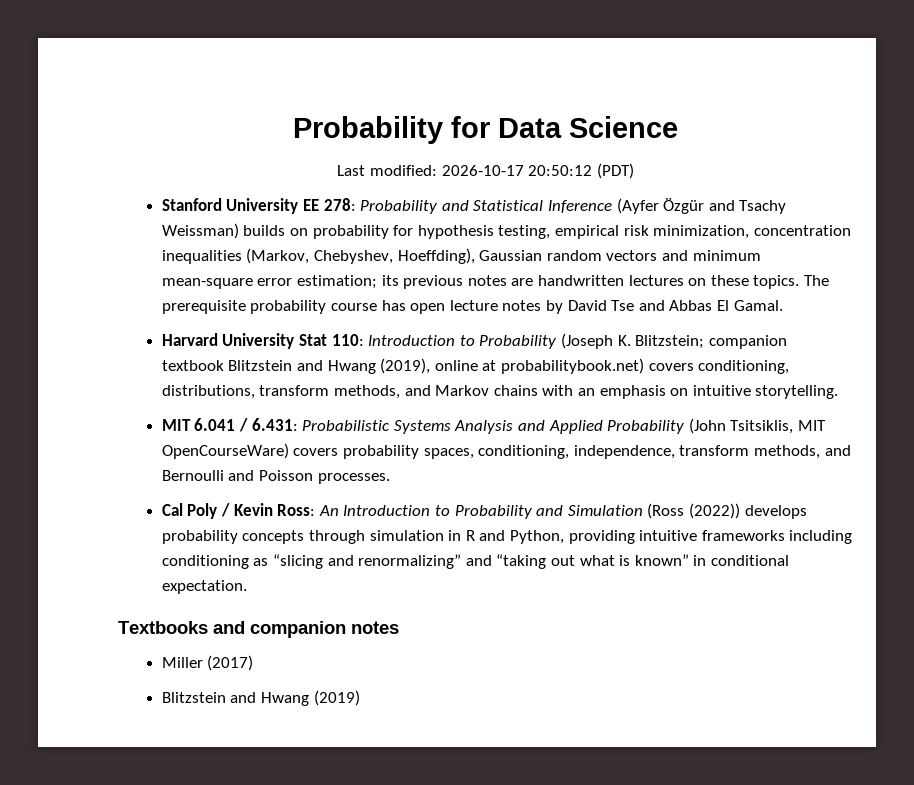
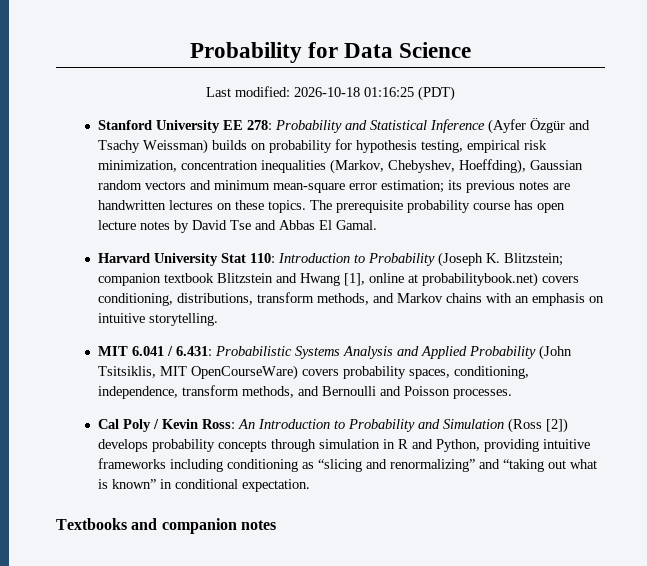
- Last modified: 2026-10-17 20:50:12 (PDT)
+ Last modified: 2026-10-18 01:16:25 (PDT)
- Harvard University Stat 110: Introduction to Probability (Joseph K. Blitzstein; companion textbook Blitzstein and Hwang (2019), online at probabilitybook.net) covers conditioning, distributions, transform methods, and Markov chains with an emphasis on intuitive storytelling.
+ Harvard University Stat 110: Introduction to Probability (Joseph K. Blitzstein; companion textbook Blitzstein and Hwang [1], online at probabilitybook.net) covers conditioning, distributions, transform methods, and Markov chains with an emphasis on intuitive storytelling.
- Cal Poly / Kevin Ross: An Introduction to Probability and Simulation (Ross (2022)) develops probability concepts through simulation in R and Python, providing intuitive frameworks including conditioning as “slicing and renormalizing” and “taking out what is known” in conditional expectation.
+ Cal Poly / Kevin Ross: An Introduction to Probability and Simulation (Ross [2]) develops probability concepts through simulation in R and Python, providing intuitive frameworks including conditioning as “slicing and renormalizing” and “taking out what is known” in conditional expectation.
- Miller (2017)
- Blitzstein and Hwang (2019)

